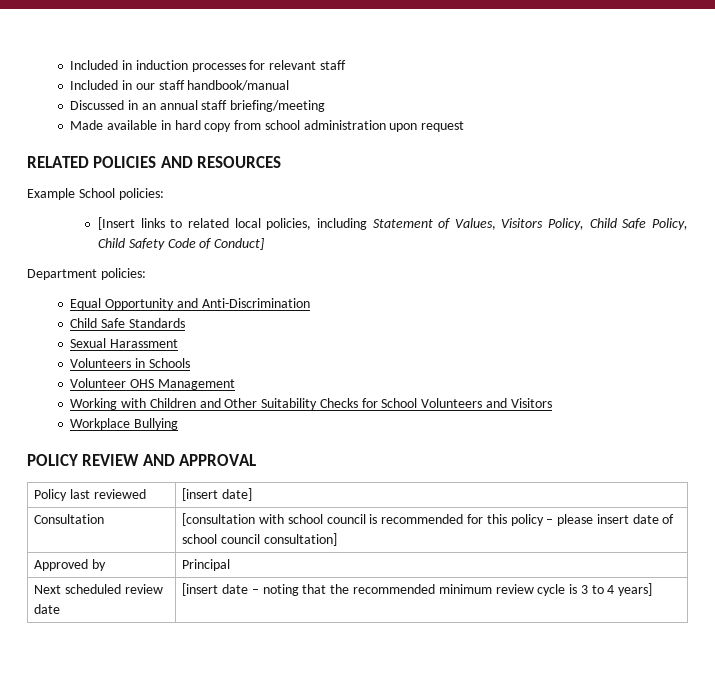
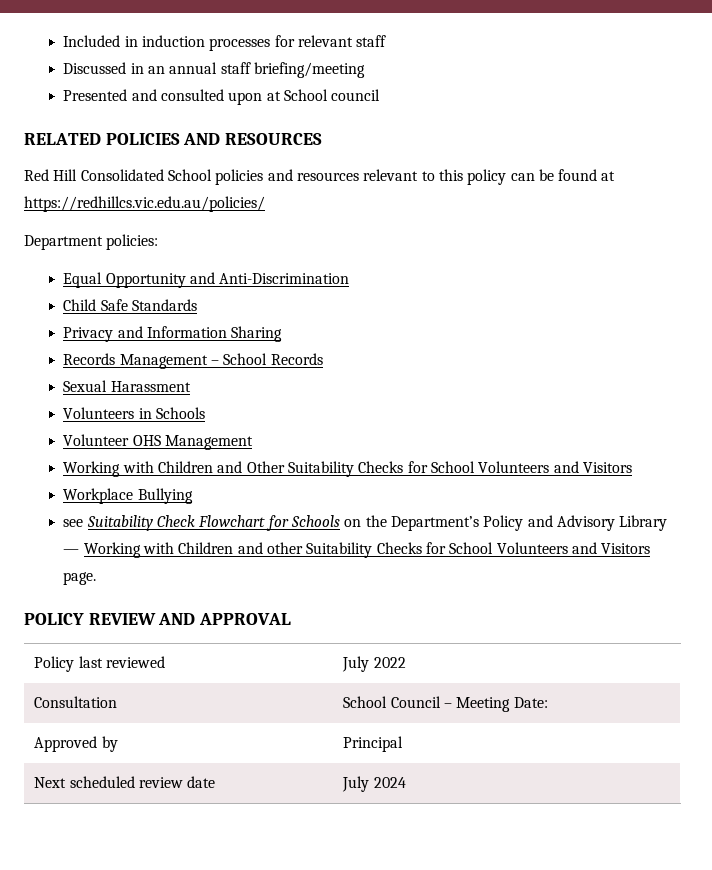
- Included in our staff handbook/manual
- Made available in hard copy from school administration upon request
+ Presented and consulted upon at School council
  RELATED POLICIES AND RESOURCES
- Example School policies:
- [Insert links to related local policies, including Statement of Values, Visitors Policy, Child Safe Policy, Child Safety Code of Conduct]
+ Red Hill Consolidated School policies and resources relevant to this policy can be found at https://redhillcs.vic.edu.au/policies/
+ Privacy and Information Sharing
+ Records Management – School Records
+ see Suitability Check Flowchart for Schools on the Department’s Policy and Advisory Library — Working with Children and other Suitability Checks for School Volunteers and Visitors page.
- Policy last reviewed | [insert date]
+ Policy last reviewed | July 2022
- Consultation | [consultation with school council is recommended for this policy – please insert date of school council consultation]
+ Consultation | School Council – Meeting Date:
- Next scheduled review date | [insert date – noting that the recommended minimum review cycle is 3 to 4 years]
+ Next scheduled review date | July 2024

